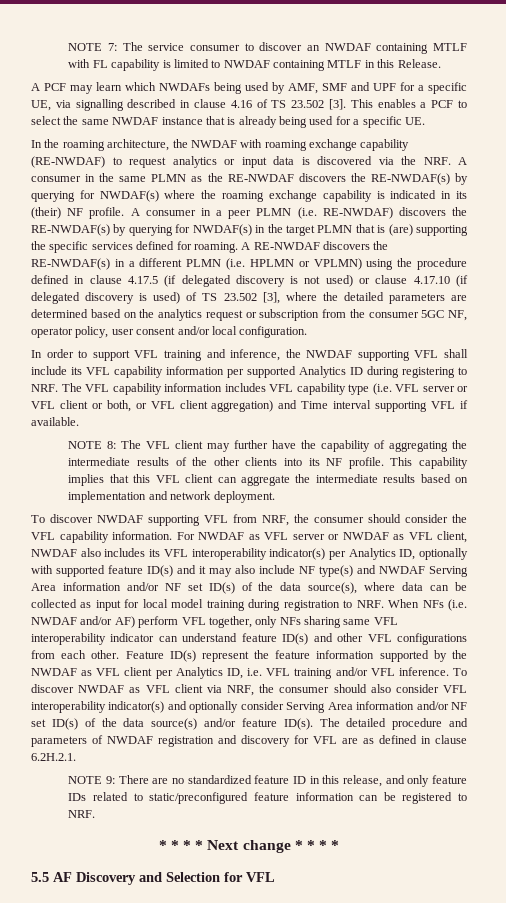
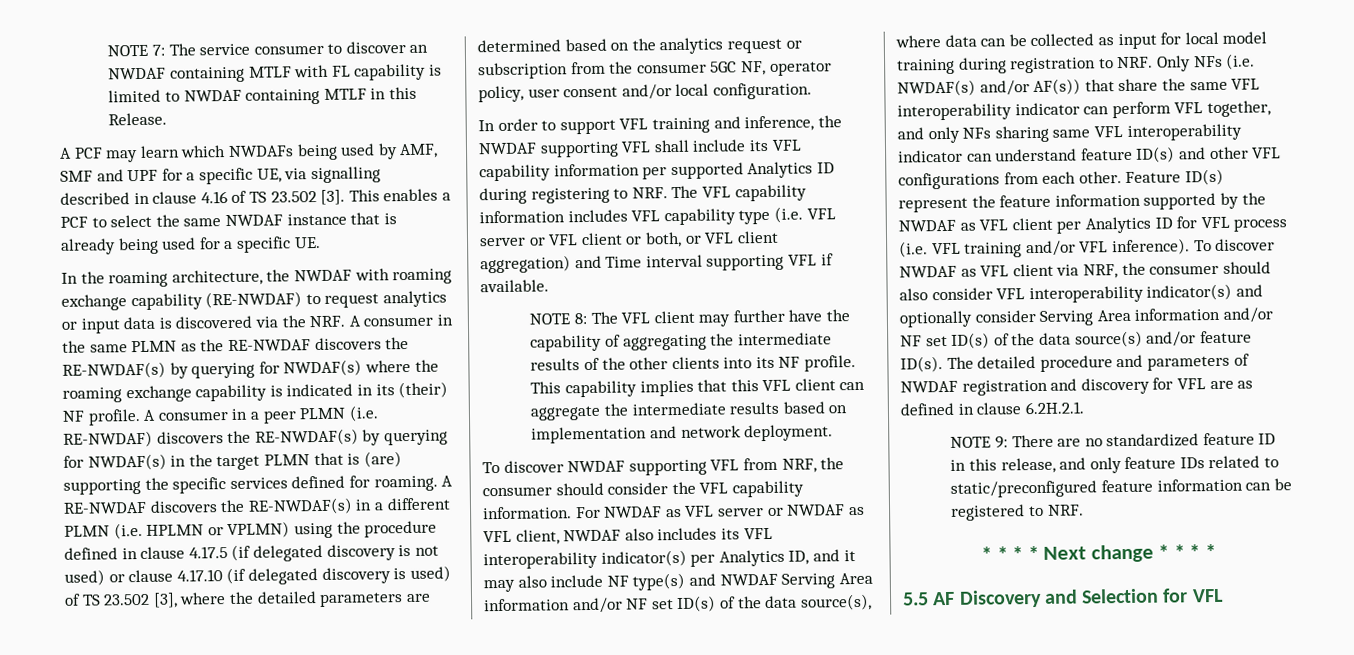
- For NWDAF as VFL server or NWDAF as VFL client, NWDAF also includes its VFL interoperability indicator(s) per Analytics ID, optionally with supported feature ID(s) and it may also include NF type(s) and NWDAF Serving Area information and/or NF set ID(s) of the data source(s), where data can be collected as input for local model training during registration to NRF. When NFs (i.e. NWDAF and/or AF) perform VFL together, only NFs sharing same VFL interoperability indicator can understand feature ID(s) and other VFL configurations from each other.
+ For NWDAF as VFL server or NWDAF as VFL client, NWDAF also includes its VFL interoperability indicator(s) per Analytics ID, and it may also include NF type(s) and NWDAF Serving Area information and/or NF set ID(s) of the data source(s), where data can be collected as input for local model training during registration to NRF. Only NFs (i.e. NWDAF(s) and/or AF(s)) that share the same VFL interoperability indicator can perform VFL together, and only NFs sharing same VFL interoperability indicator can understand feature ID(s) and other VFL configurations from each other.
- Feature ID(s) represent the feature information supported by the NWDAF as VFL client per Analytics ID, i.e. VFL training and/or VFL inference.
+ Feature ID(s) represent the feature information supported by the NWDAF as VFL client per Analytics ID for VFL process (i.e. VFL training and/or VFL inference).

